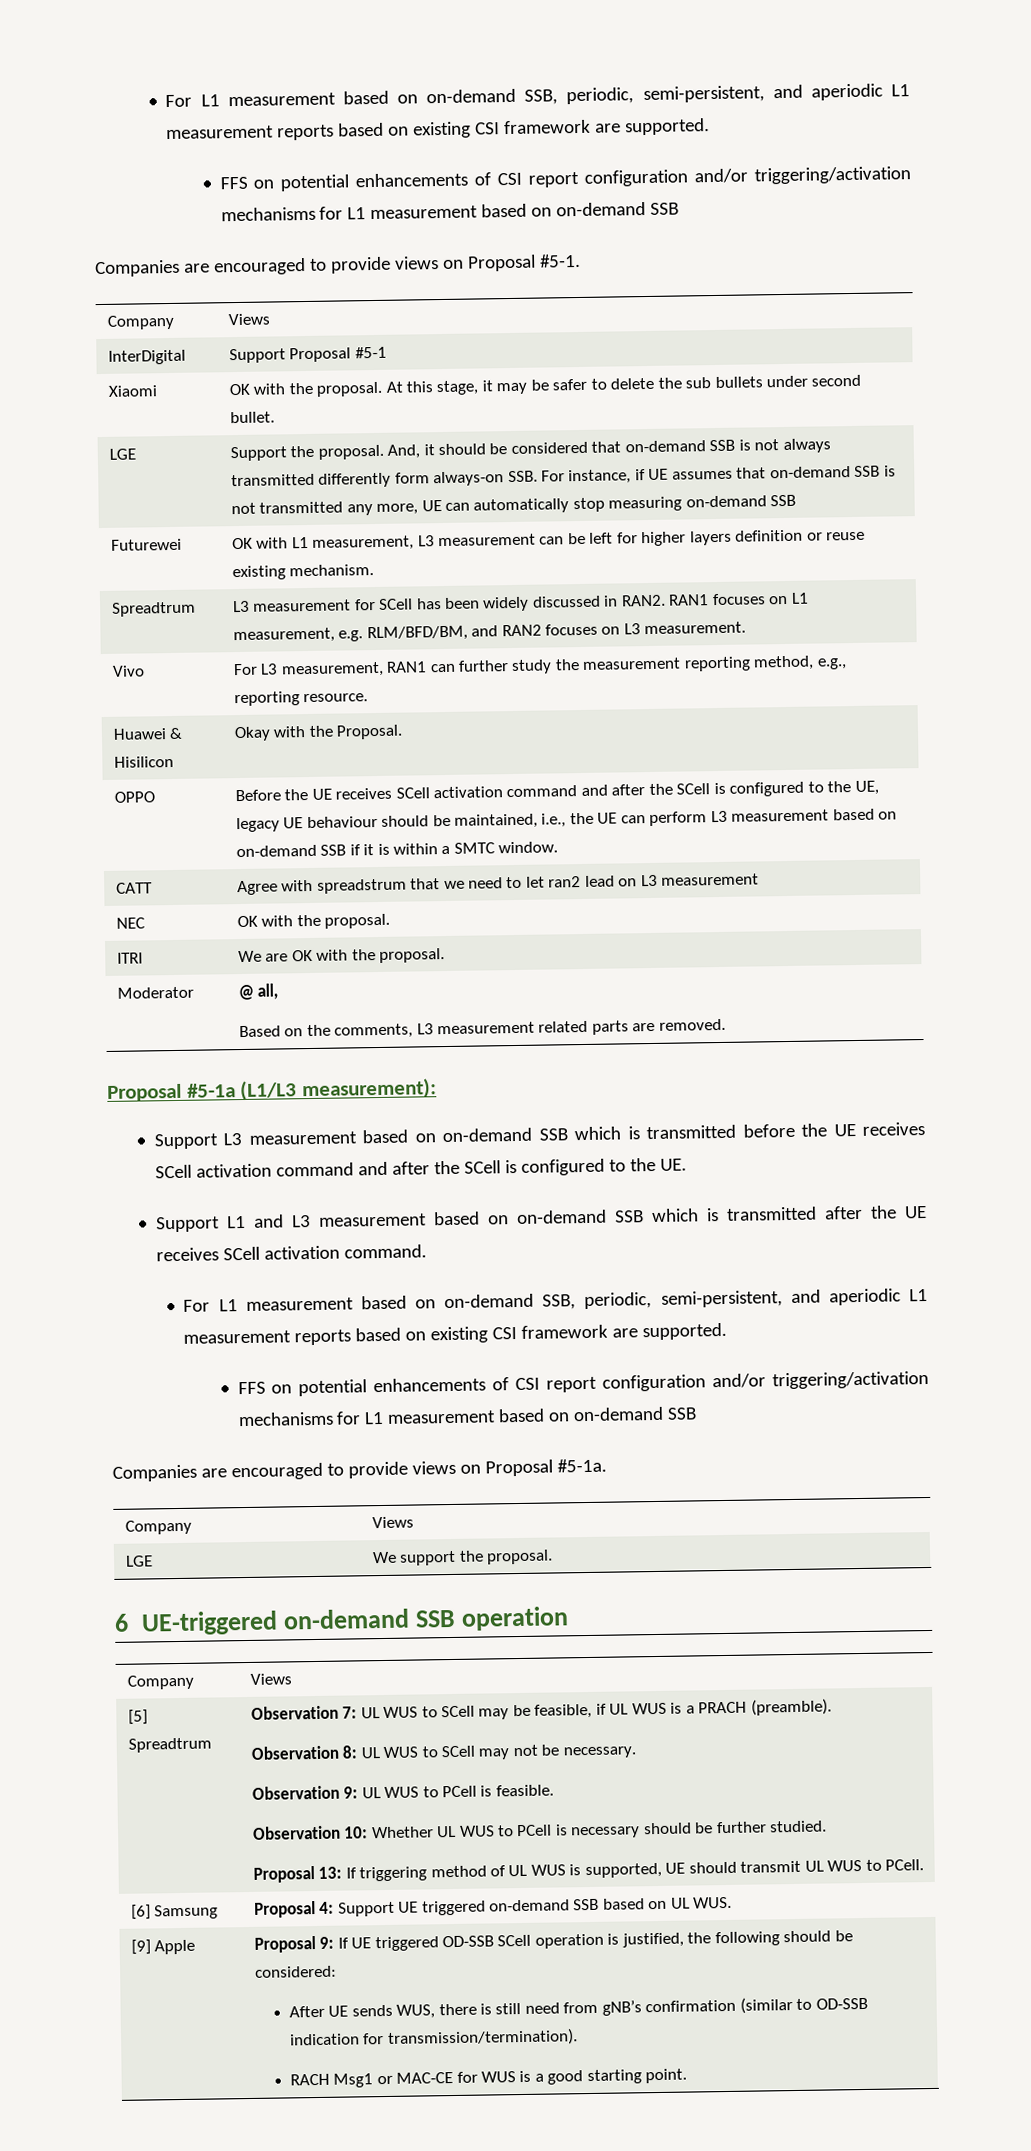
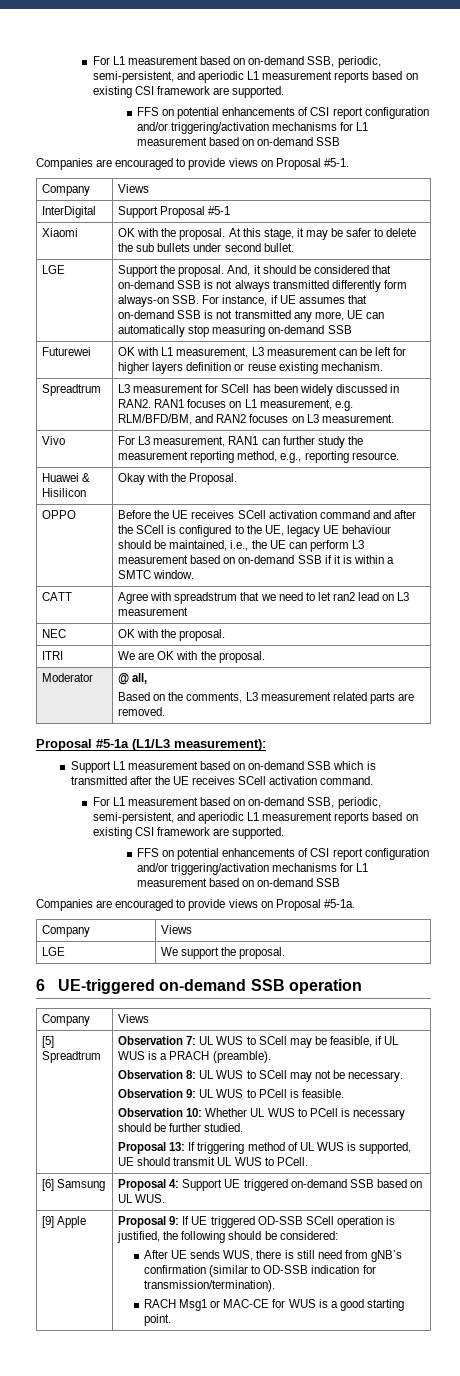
- Support L3 measurement based on on-demand SSB which is transmitted before the UE receives SCell activation command and after the SCell is configured to the UE.
- Support L1 and L3 measurement based on on-demand SSB which is transmitted after the UE receives SCell activation command.
+ Support L1 measurement based on on-demand SSB which is transmitted after the UE receives SCell activation command.

